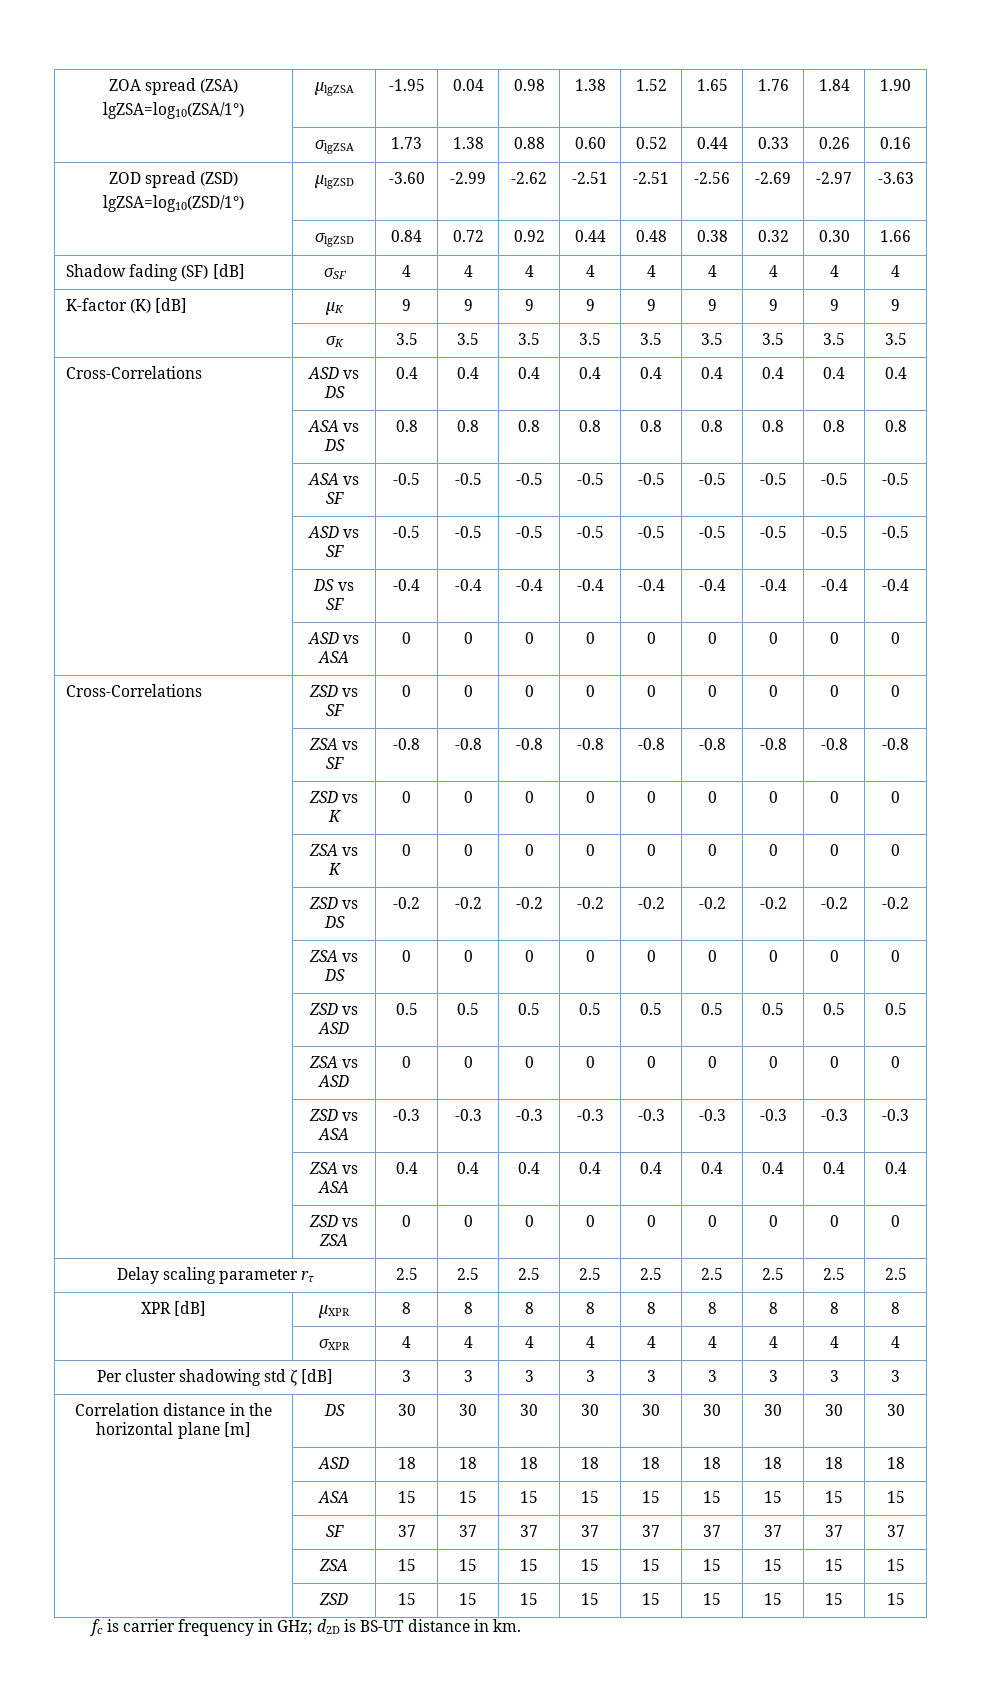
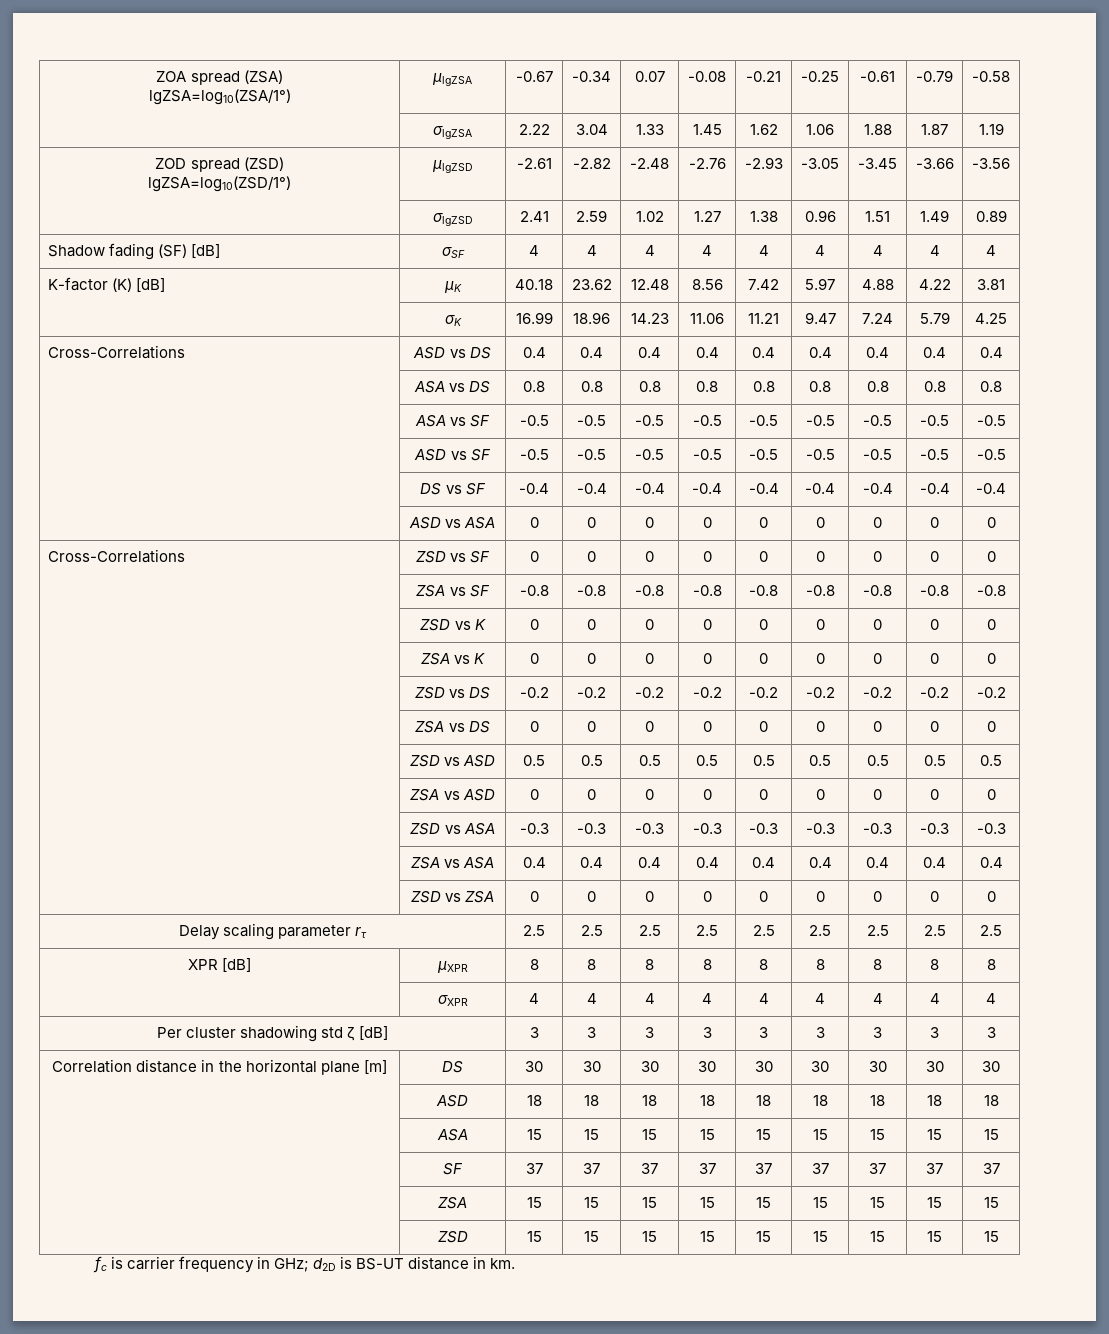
  ZOA spread (ZSA)
- lgZSA=log10(ZSA/1°) | μlgZSA | -1.95 | 0.04 | 0.98 | 1.38 | 1.52 | 1.65 | 1.76 | 1.84 | 1.90
- | σlgZSA | 1.73 | 1.38 | 0.88 | 0.60 | 0.52 | 0.44 | 0.33 | 0.26 | 0.16
+ lgZSA=log10(ZSA/1°) | μlgZSA | -0.67 | -0.34 | 0.07 | -0.08 | -0.21 | -0.25 | -0.61 | -0.79 | -0.58
+ | σlgZSA | 2.22 | 3.04 | 1.33 | 1.45 | 1.62 | 1.06 | 1.88 | 1.87 | 1.19
  ZOD spread (ZSD)
- lgZSA=log10(ZSD/1°) | μlgZSD | -3.60 | -2.99 | -2.62 | -2.51 | -2.51 | -2.56 | -2.69 | -2.97 | -3.63
- | σlgZSD | 0.84 | 0.72 | 0.92 | 0.44 | 0.48 | 0.38 | 0.32 | 0.30 | 1.66
+ lgZSA=log10(ZSD/1°) | μlgZSD | -2.61 | -2.82 | -2.48 | -2.76 | -2.93 | -3.05 | -3.45 | -3.66 | -3.56
+ | σlgZSD | 2.41 | 2.59 | 1.02 | 1.27 | 1.38 | 0.96 | 1.51 | 1.49 | 0.89
- K-factor (K) [dB] | μK | 9 | 9 | 9 | 9 | 9 | 9 | 9 | 9 | 9
- | σK | 3.5 | 3.5 | 3.5 | 3.5 | 3.5 | 3.5 | 3.5 | 3.5 | 3.5
+ K-factor (K) [dB] | μK | 40.18 | 23.62 | 12.48 | 8.56 | 7.42 | 5.97 | 4.88 | 4.22 | 3.81
+ | σK | 16.99 | 18.96 | 14.23 | 11.06 | 11.21 | 9.47 | 7.24 | 5.79 | 4.25

